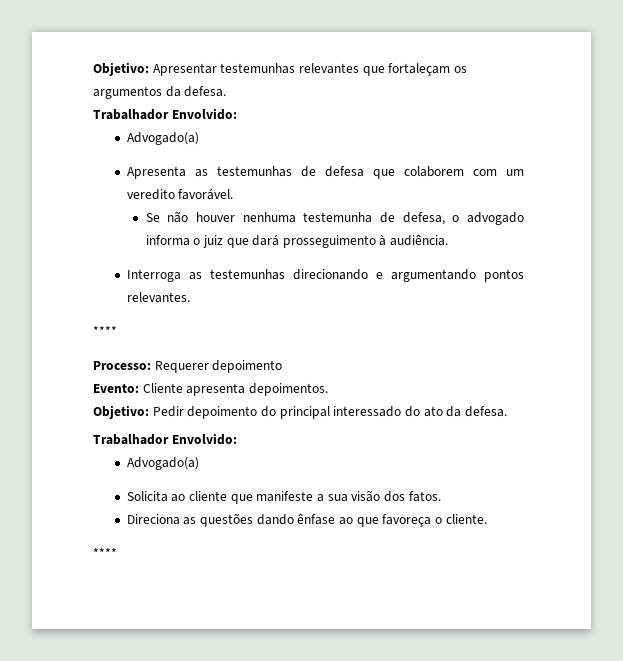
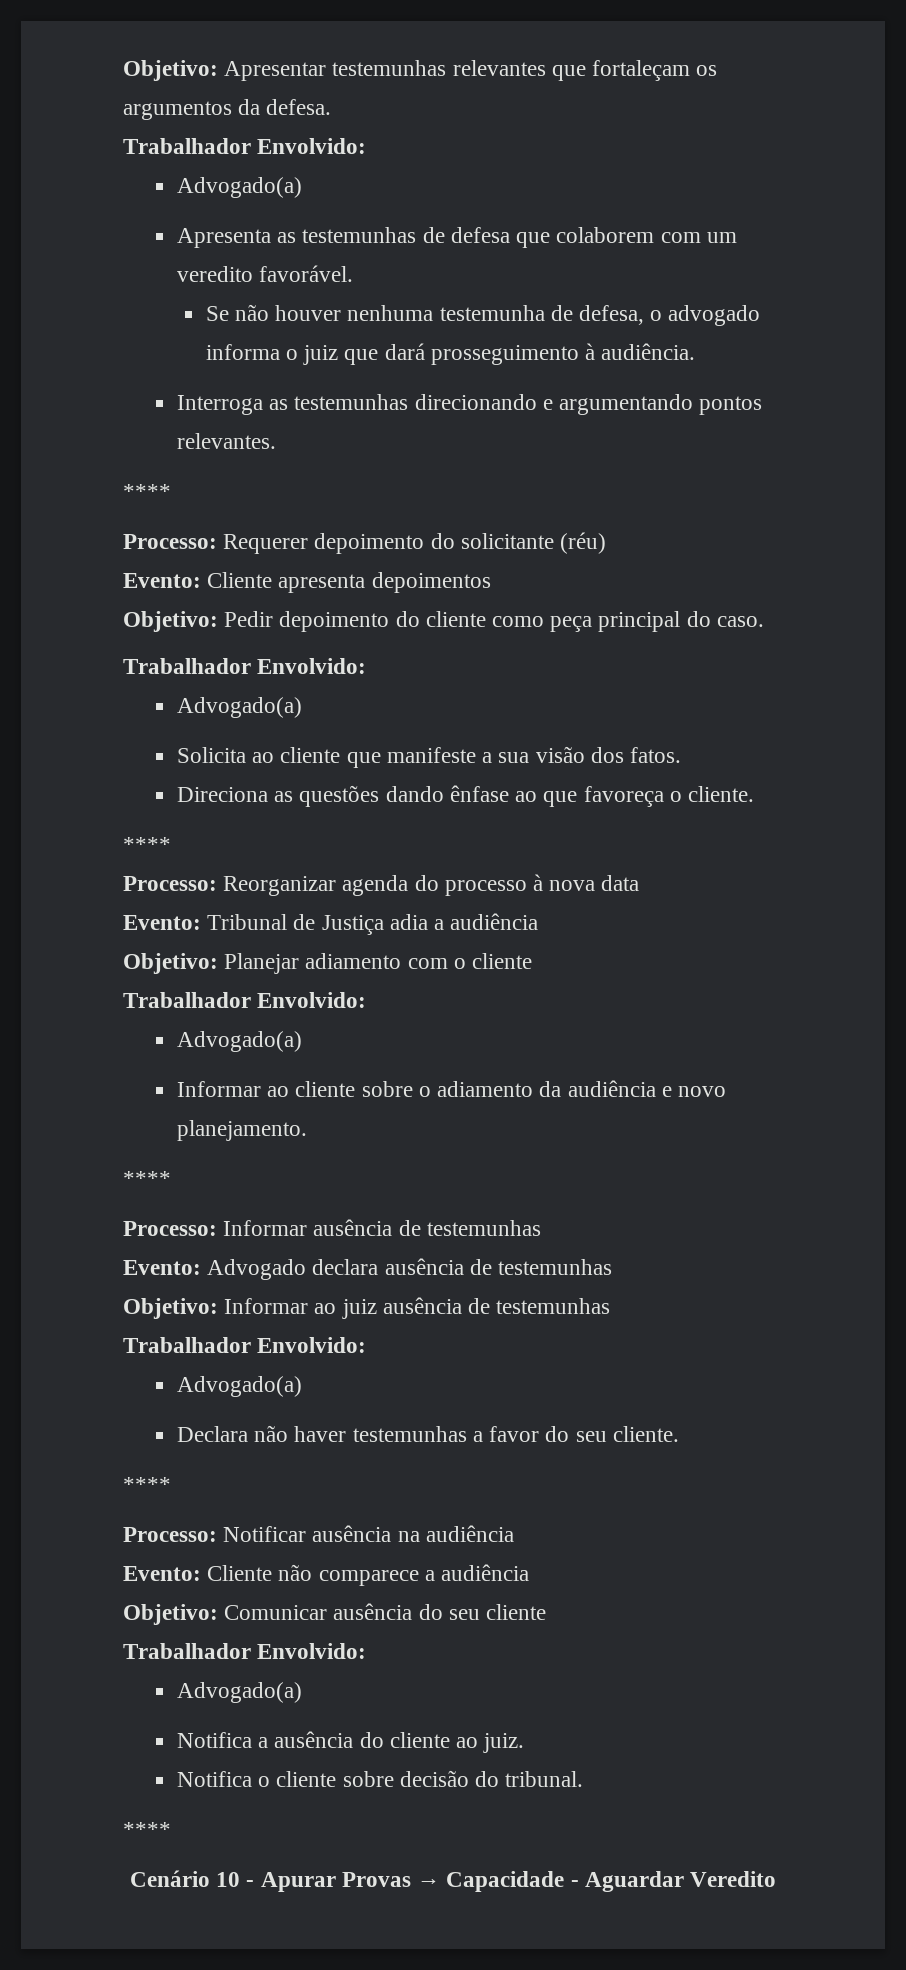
- Processo: Requerer depoimento
+ Processo: Requerer depoimento do solicitante (réu)
- Evento: Cliente apresenta depoimentos.
+ Evento: Cliente apresenta depoimentos
- Objetivo: Pedir depoimento do principal interessado do ato da defesa.
+ Objetivo: Pedir depoimento do cliente como peça principal do caso.
+ Processo: Reorganizar agenda do processo à nova data
+ Evento: Tribunal de Justiça adia a audiência
+ Objetivo: Planejar adiamento com o cliente
+ Trabalhador Envolvido:
+ Advogado(a)
+ Informar ao cliente sobre o adiamento da audiência e novo planejamento.
+ ****
+ Processo: Informar ausência de testemunhas
+ Evento: Advogado declara ausência de testemunhas
+ Objetivo: Informar ao juiz ausência de testemunhas
+ Trabalhador Envolvido:
+ Advogado(a)
+ Declara não haver testemunhas a favor do seu cliente.
+ ****
+ Processo: Notificar ausência na audiência
+ Evento: Cliente não comparece a audiência
+ Objetivo: Comunicar ausência do seu cliente
+ Trabalhador Envolvido:
+ Advogado(a)
+ Notifica a ausência do cliente ao juiz.
+ Notifica o cliente sobre decisão do tribunal.
+ ****
+ Cenário 10 - Apurar Provas → Capacidade - Aguardar Veredito

